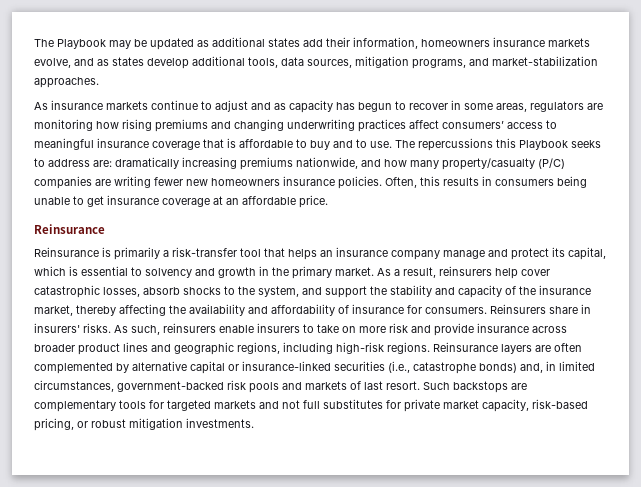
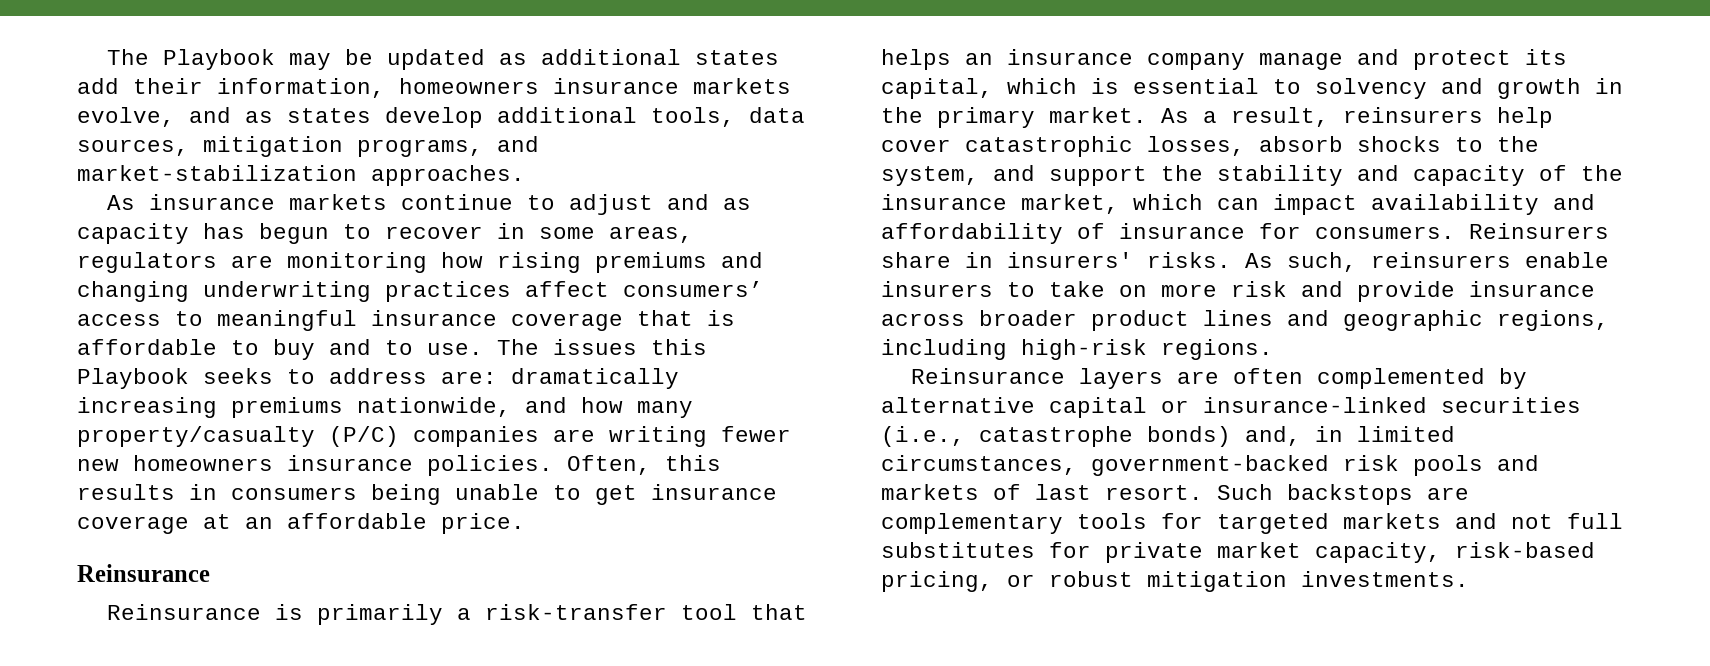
- The repercussions this Playbook seeks to address are: dramatically increasing premiums nationwide, and how many property/casualty (P/C) companies are writing fewer new homeowners insurance policies.
+ The issues this Playbook seeks to address are: dramatically increasing premiums nationwide, and how many property/casualty (P/C) companies are writing fewer new homeowners insurance policies.
- As a result, reinsurers help cover catastrophic losses, absorb shocks to the system, and support the stability and capacity of the insurance market, thereby affecting the availability and affordability of insurance for consumers.
+ As a result, reinsurers help cover catastrophic losses, absorb shocks to the system, and support the stability and capacity of the insurance market, which can impact availability and affordability of insurance for consumers.
- As such, reinsurers enable insurers to take on more risk and provide insurance across broader product lines and geographic regions, including high-risk regions. Reinsurance layers are often complemented by alternative capital or insurance-linked securities (i.e., catastrophe bonds) and, in limited circumstances, government-backed risk pools and markets of last resort.
+ As such, reinsurers enable insurers to take on more risk and provide insurance across broader product lines and geographic regions, including high-risk regions.
+ Reinsurance layers are often complemented by alternative capital or insurance-linked securities (i.e., catastrophe bonds) and, in limited circumstances, government-backed risk pools and markets of last resort.

